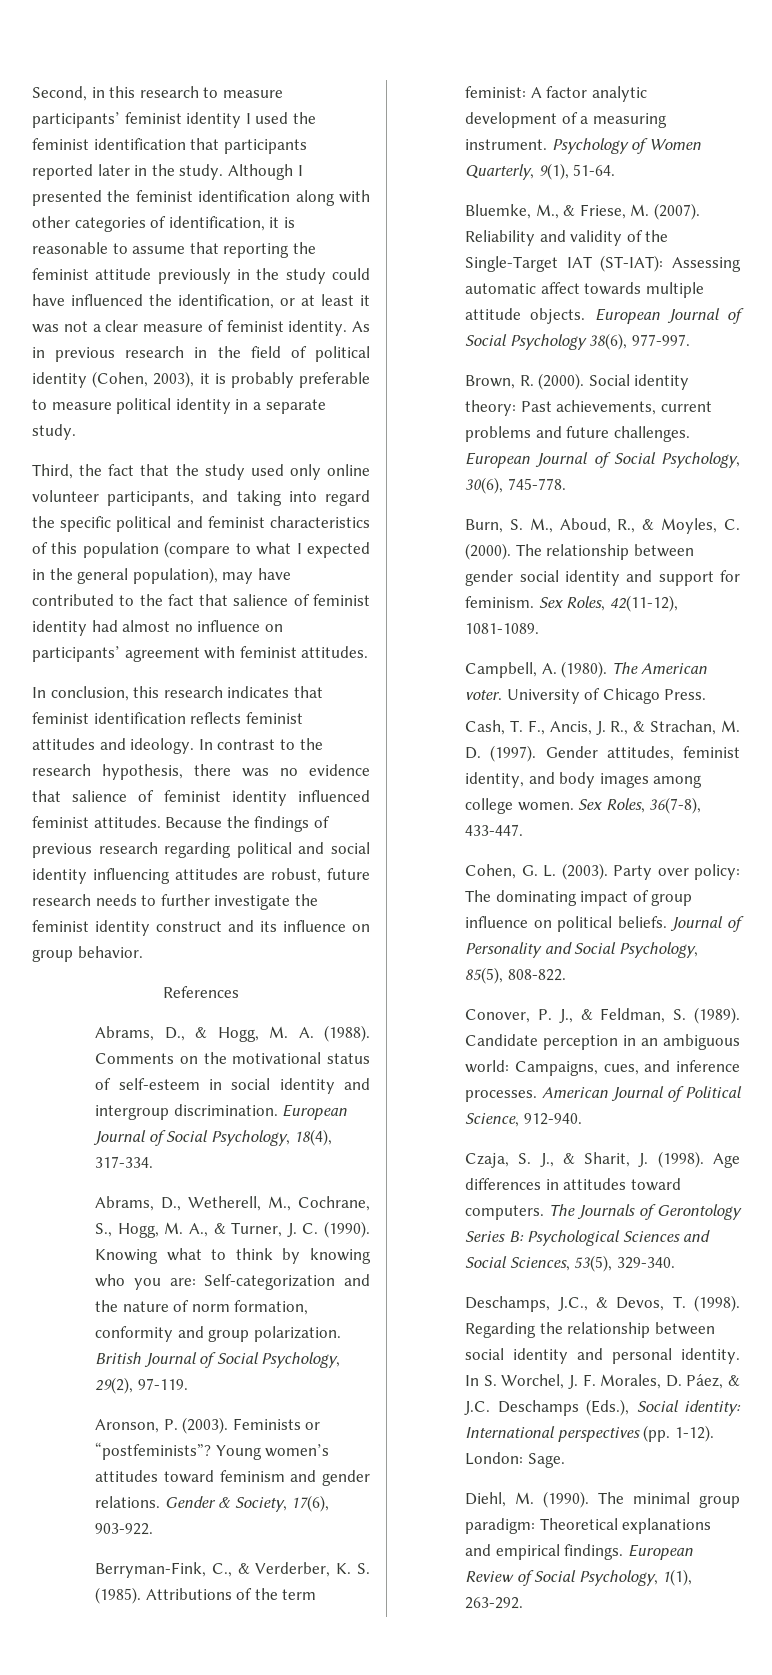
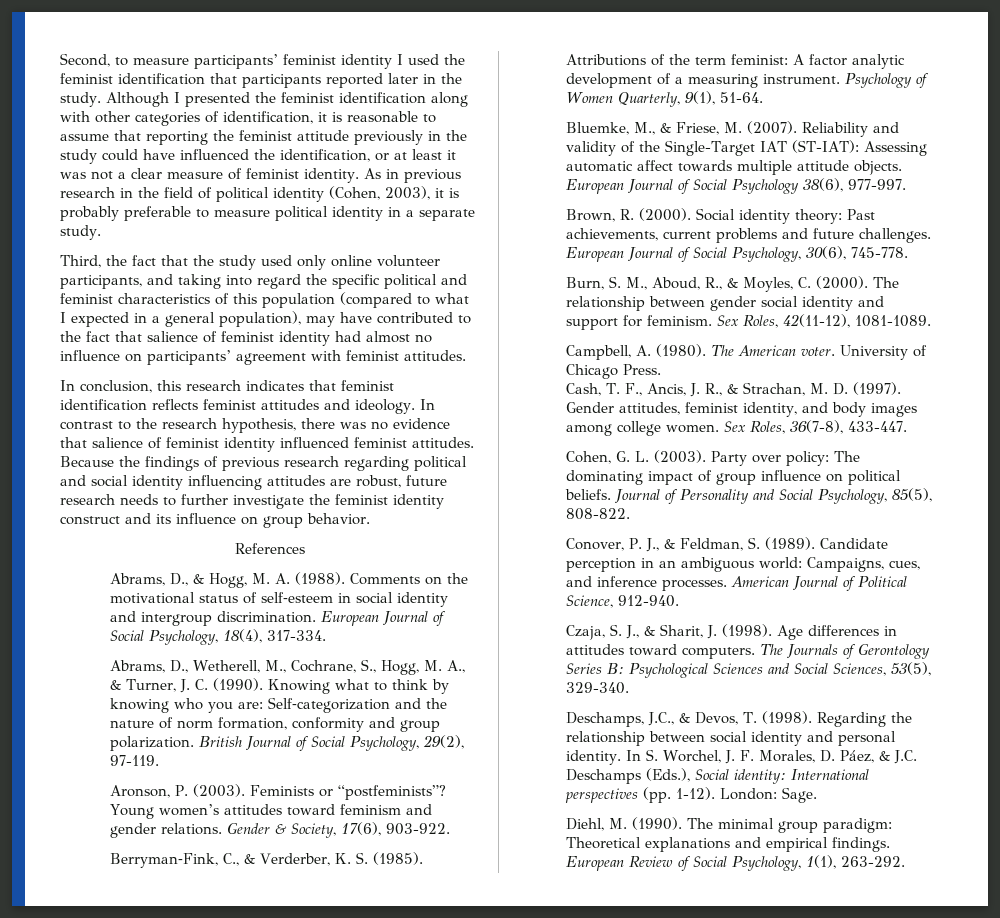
- Second, in this research to measure participants’ feminist identity I used the feminist identification that participants reported later in the study.
+ Second, to measure participants’ feminist identity I used the feminist identification that participants reported later in the study.
- Third, the fact that the study used only online volunteer participants, and taking into regard the specific political and feminist characteristics of this population (compare to what I expected in the general population), may have contributed to the fact that salience of feminist identity had almost no influence on participants’ agreement with feminist attitudes.
+ Third, the fact that the study used only online volunteer participants, and taking into regard the specific political and feminist characteristics of this population (compared to what I expected in a general population), may have contributed to the fact that salience of feminist identity had almost no influence on participants’ agreement with feminist attitudes.

